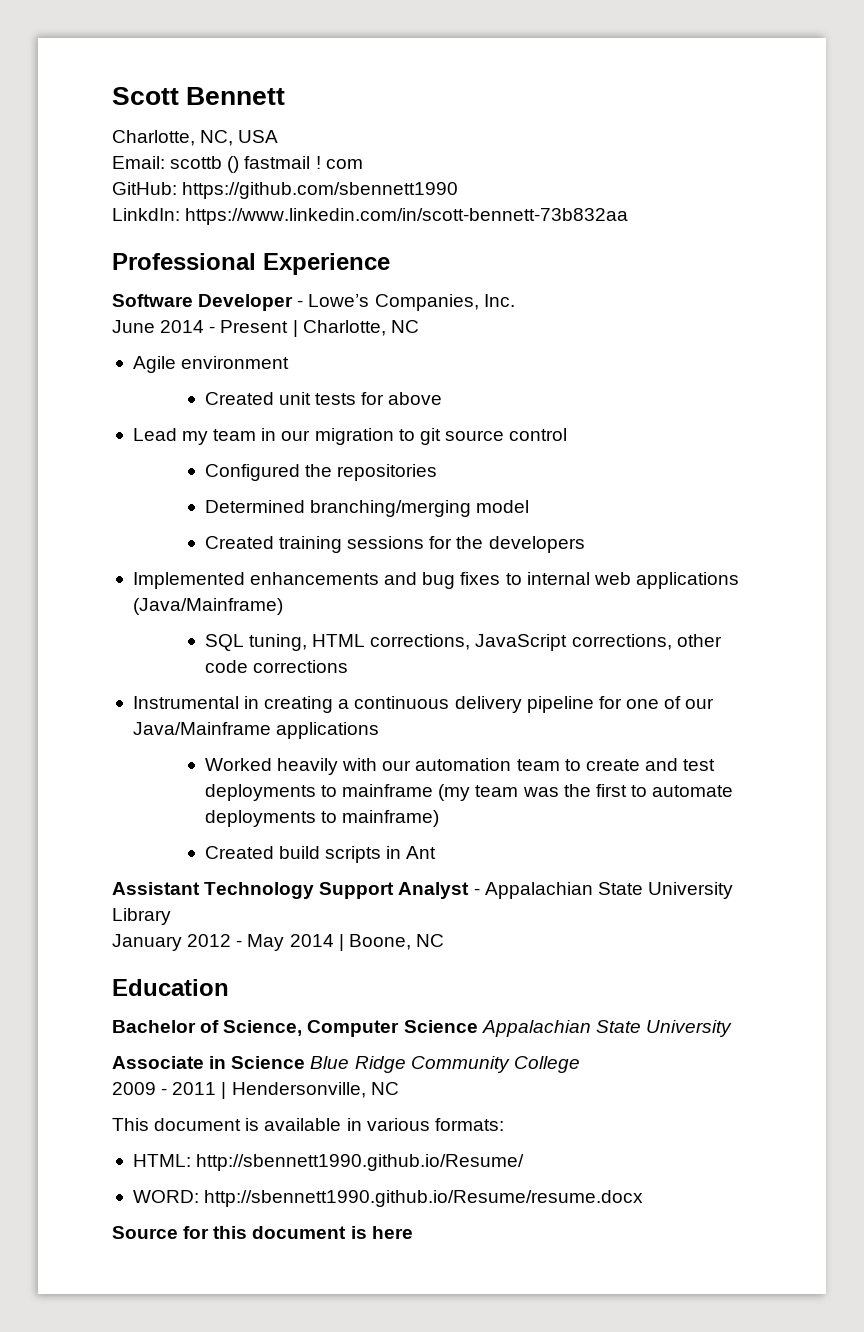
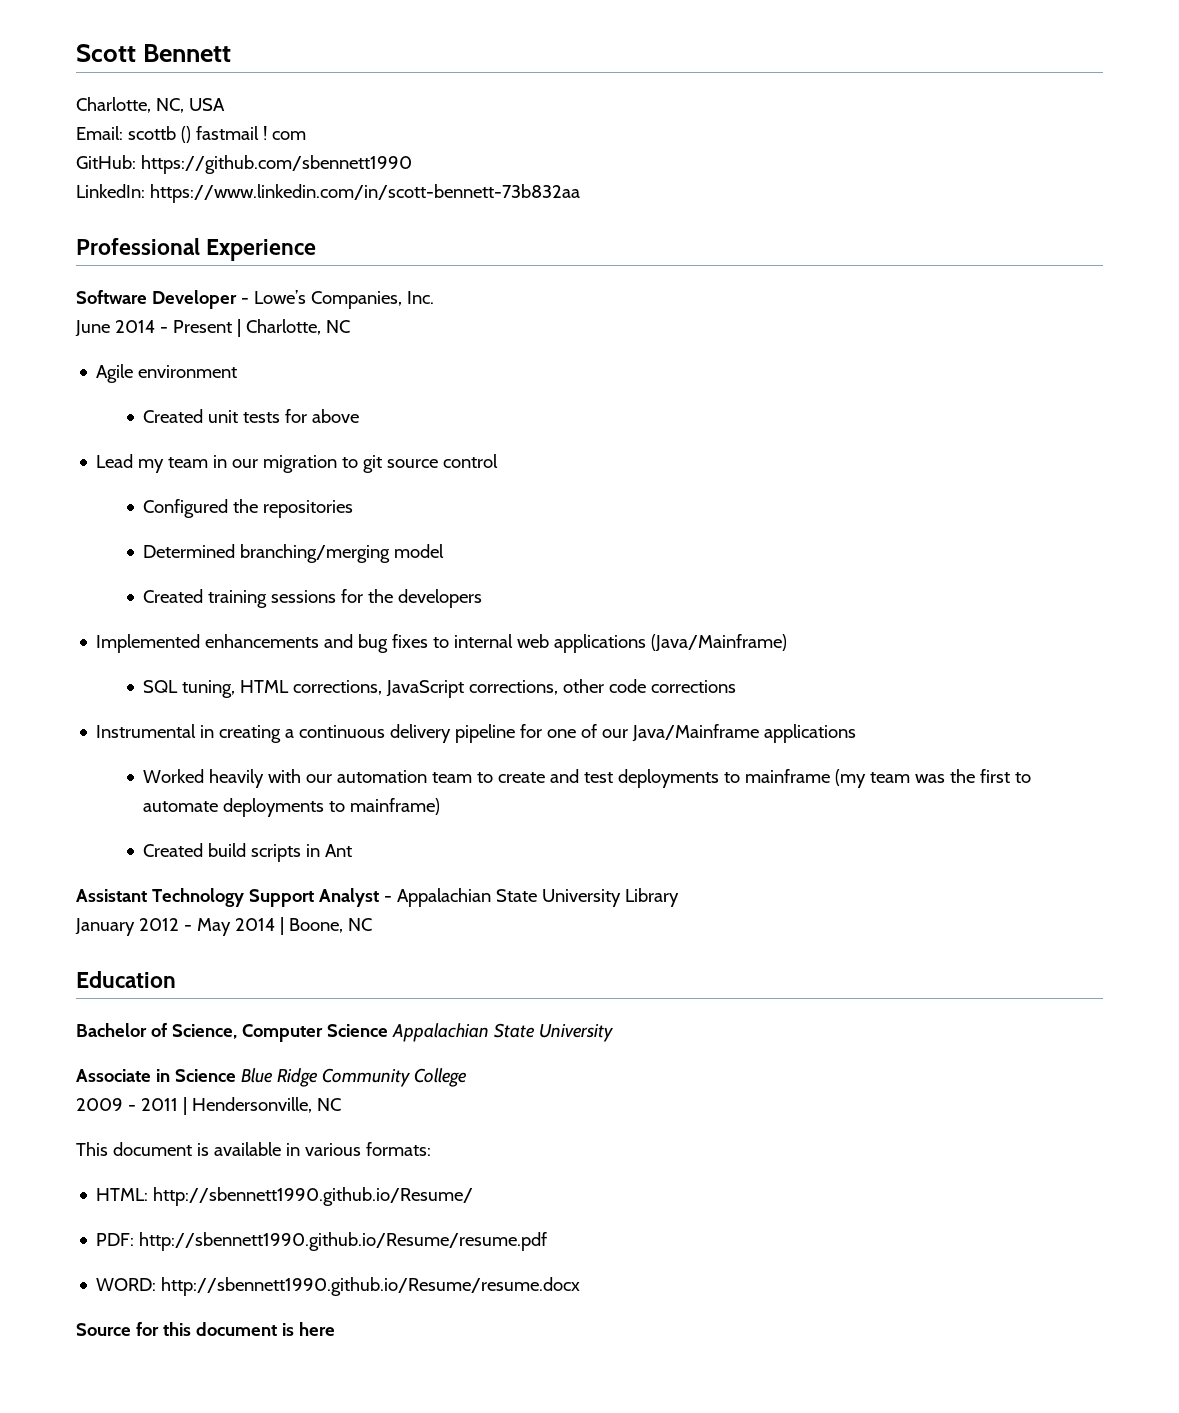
- LinkdIn: https://www.linkedin.com/in/scott-bennett-73b832aa
+ LinkedIn: https://www.linkedin.com/in/scott-bennett-73b832aa
+ PDF: http://sbennett1990.github.io/Resume/resume.pdf

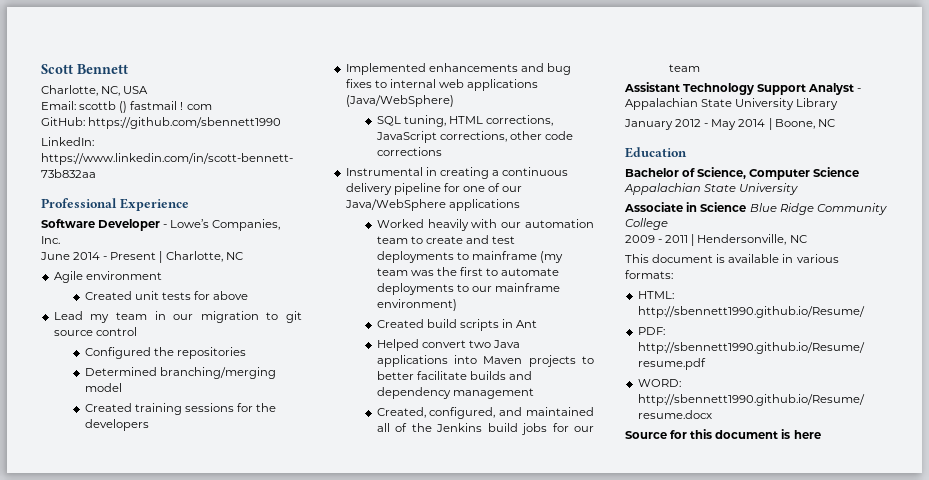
- Implemented enhancements and bug fixes to internal web applications (Java/Mainframe)
+ Implemented enhancements and bug fixes to internal web applications (Java/WebSphere)
- Instrumental in creating a continuous delivery pipeline for one of our Java/Mainframe applications
+ Instrumental in creating a continuous delivery pipeline for one of our Java/WebSphere applications
- Worked heavily with our automation team to create and test deployments to mainframe (my team was the first to automate deployments to mainframe)
+ Worked heavily with our automation team to create and test deployments to mainframe (my team was the first to automate deployments to our mainframe environment)
+ Helped convert two Java applications into Maven projects to better facilitate builds and dependency management
+ Created, configured, and maintained all of the Jenkins build jobs for our team

